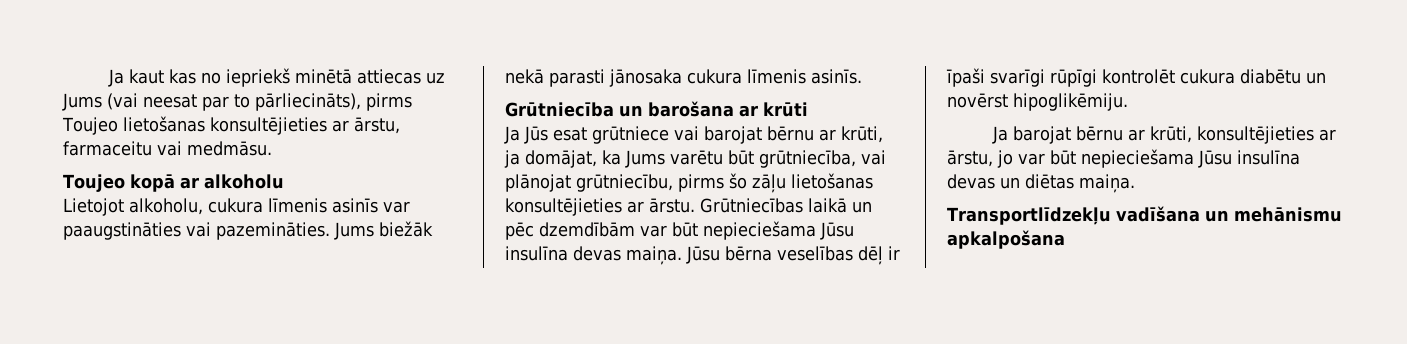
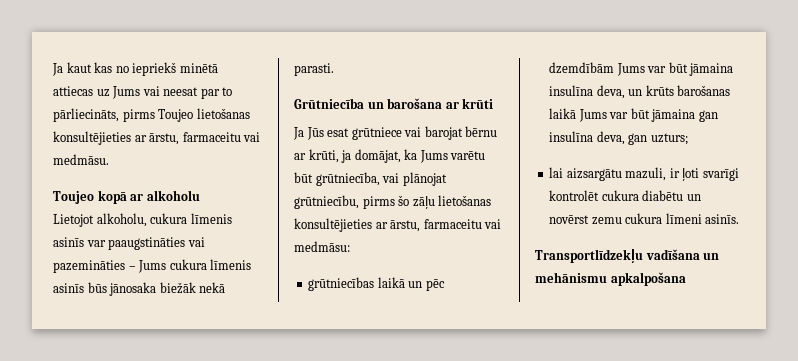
- Ja kaut kas no iepriekš minētā attiecas uz Jums (vai neesat par to pārliecināts), pirms Toujeo lietošanas konsultējieties ar ārstu, farmaceitu vai medmāsu.
+ Ja kaut kas no iepriekš minētā attiecas uz Jums vai neesat par to pārliecināts, pirms Toujeo lietošanas konsultējieties ar ārstu, farmaceitu vai medmāsu.
- Lietojot alkoholu, cukura līmenis asinīs var paaugstināties vai pazemināties. Jums biežāk nekā parasti jānosaka cukura līmenis asinīs.
+ Lietojot alkoholu, cukura līmenis asinīs var paaugstināties vai pazemināties – Jums cukura līmenis asinīs būs jānosaka biežāk nekā parasti.
- Ja Jūs esat grūtniece vai barojat bērnu ar krūti, ja domājat, ka Jums varētu būt grūtniecība, vai plānojat grūtniecību, pirms šo zāļu lietošanas konsultējieties ar ārstu. Grūtniecības laikā un pēc dzemdībām var būt nepieciešama Jūsu insulīna devas maiņa. Jūsu bērna veselības dēļ ir īpaši svarīgi rūpīgi kontrolēt cukura diabētu un novērst hipoglikēmiju.
- Ja barojat bērnu ar krūti, konsultējieties ar ārstu, jo var būt nepieciešama Jūsu insulīna devas un diētas maiņa.
+ Ja Jūs esat grūtniece vai barojat bērnu ar krūti, ja domājat, ka Jums varētu būt grūtniecība, vai plānojat grūtniecību, pirms šo zāļu lietošanas konsultējieties ar ārstu, farmaceitu vai medmāsu:
+ grūtniecības laikā un pēc dzemdībām Jums var būt jāmaina insulīna deva, un krūts barošanas laikā Jums var būt jāmaina gan insulīna deva, gan uzturs;
+ lai aizsargātu mazuli, ir ļoti svarīgi kontrolēt cukura diabētu un novērst zemu cukura līmeni asinīs.

